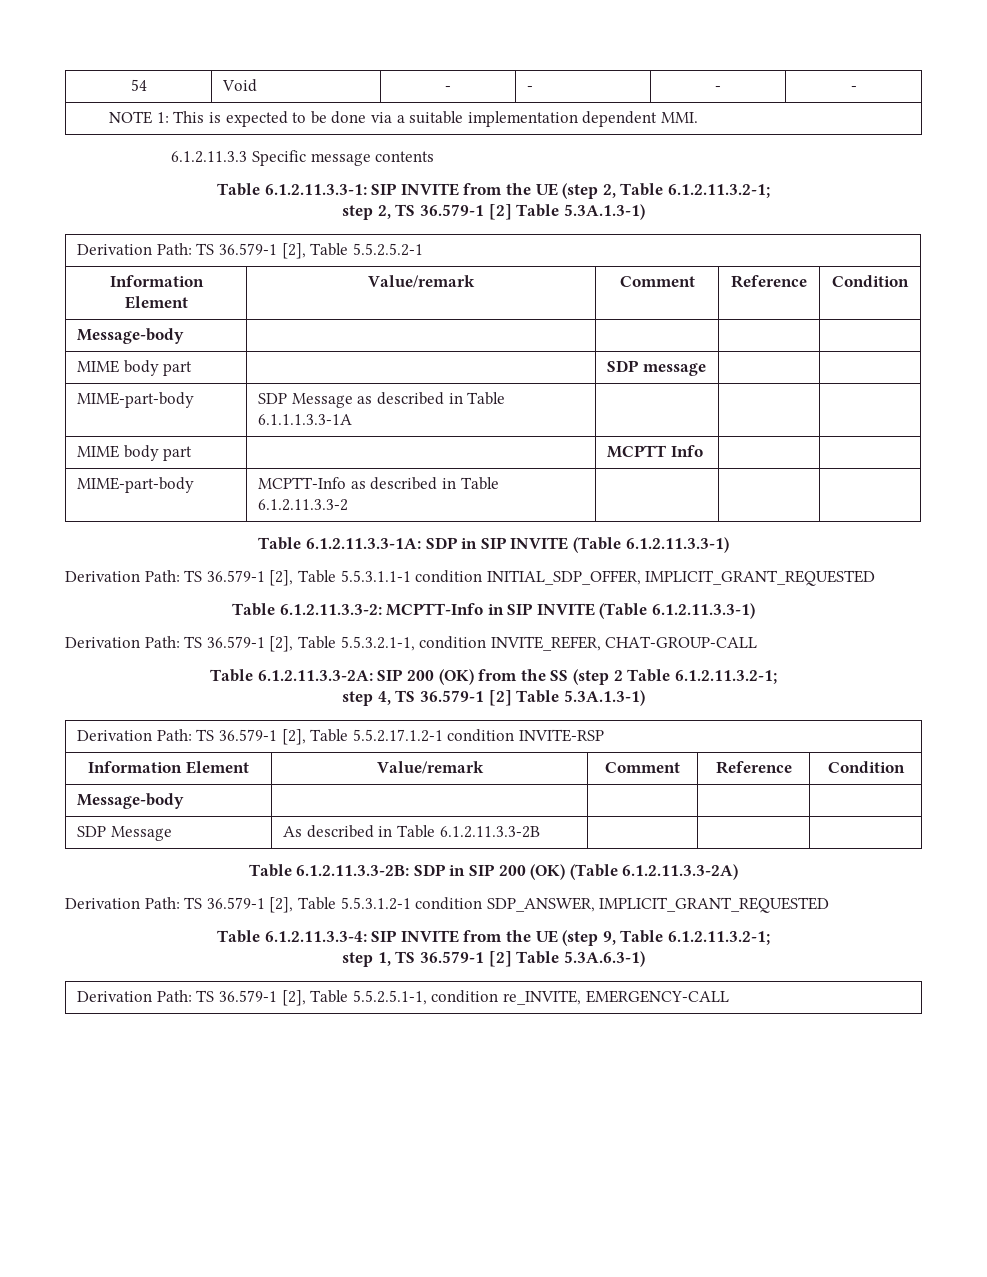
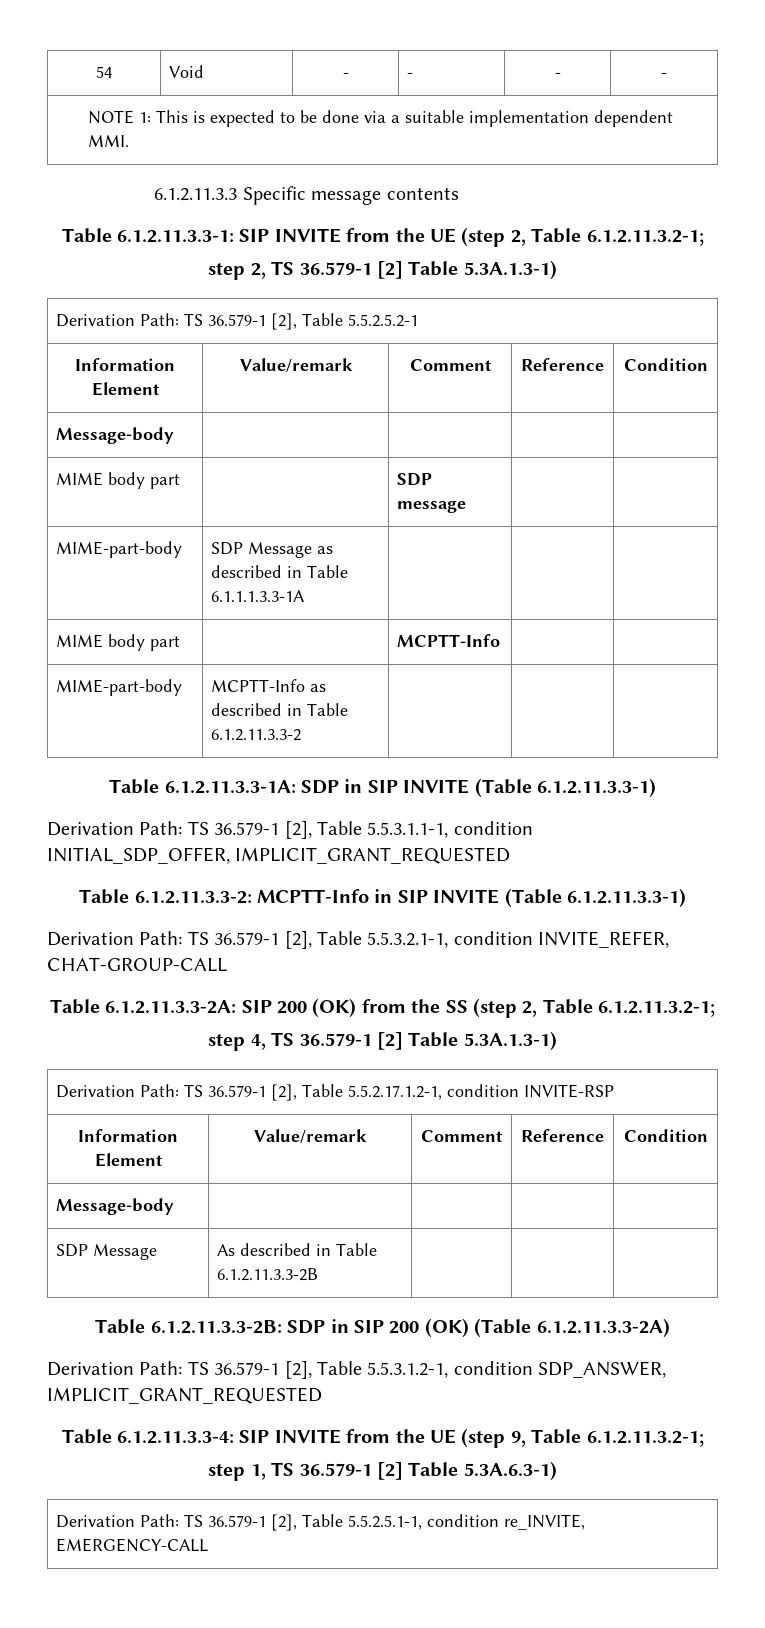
- MIME body part | | MCPTT Info | |
+ MIME body part | | MCPTT-Info | |
- Derivation Path: TS 36.579-1 [2], Table 5.5.3.1.1-1 condition INITIAL_SDP_OFFER, IMPLICIT_GRANT_REQUESTED
+ Derivation Path: TS 36.579-1 [2], Table 5.5.3.1.1-1, condition INITIAL_SDP_OFFER, IMPLICIT_GRANT_REQUESTED
- Table 6.1.2.11.3.3-2A: SIP 200 (OK) from the SS (step 2 Table 6.1.2.11.3.2-1;
+ Table 6.1.2.11.3.3-2A: SIP 200 (OK) from the SS (step 2, Table 6.1.2.11.3.2-1;
- Derivation Path: TS 36.579-1 [2], Table 5.5.2.17.1.2-1 condition INVITE-RSP
+ Derivation Path: TS 36.579-1 [2], Table 5.5.2.17.1.2-1, condition INVITE-RSP
- Derivation Path: TS 36.579-1 [2], Table 5.5.3.1.2-1 condition SDP_ANSWER, IMPLICIT_GRANT_REQUESTED
+ Derivation Path: TS 36.579-1 [2], Table 5.5.3.1.2-1, condition SDP_ANSWER, IMPLICIT_GRANT_REQUESTED

